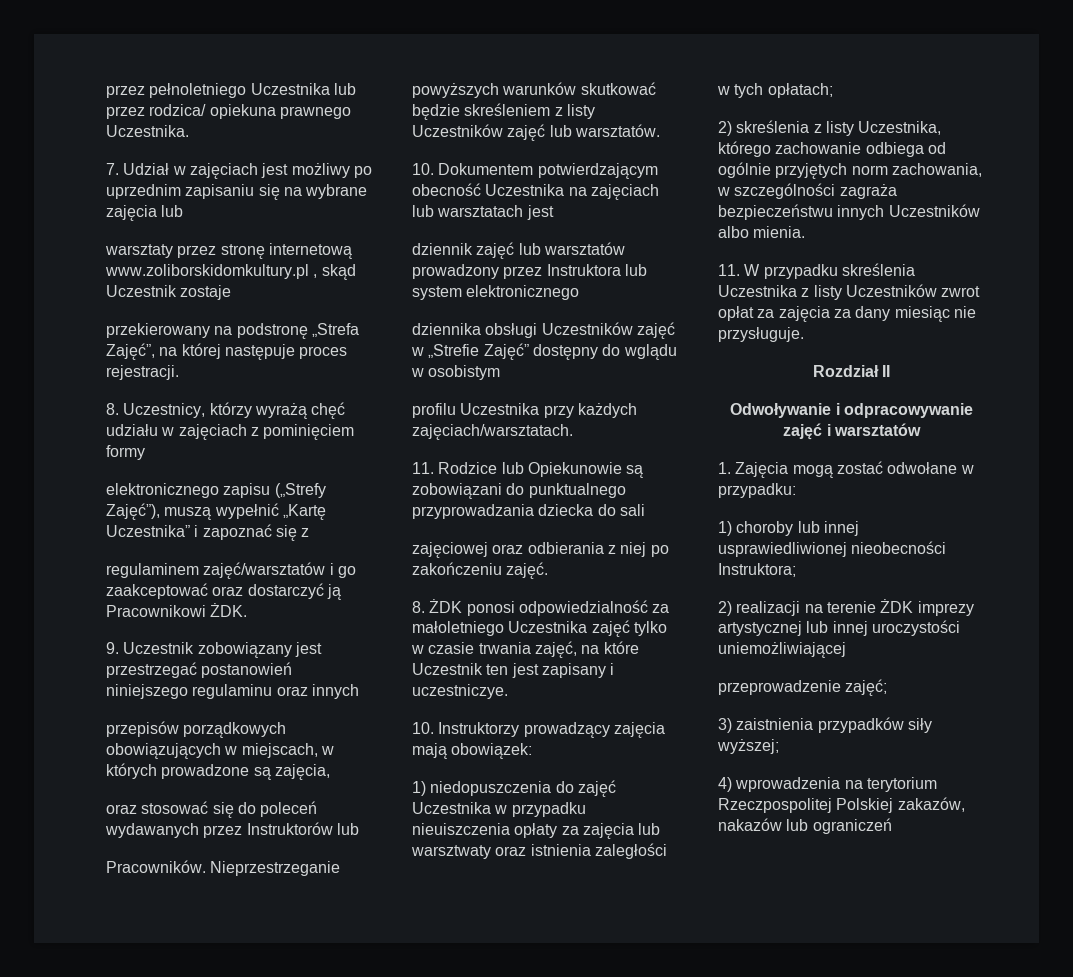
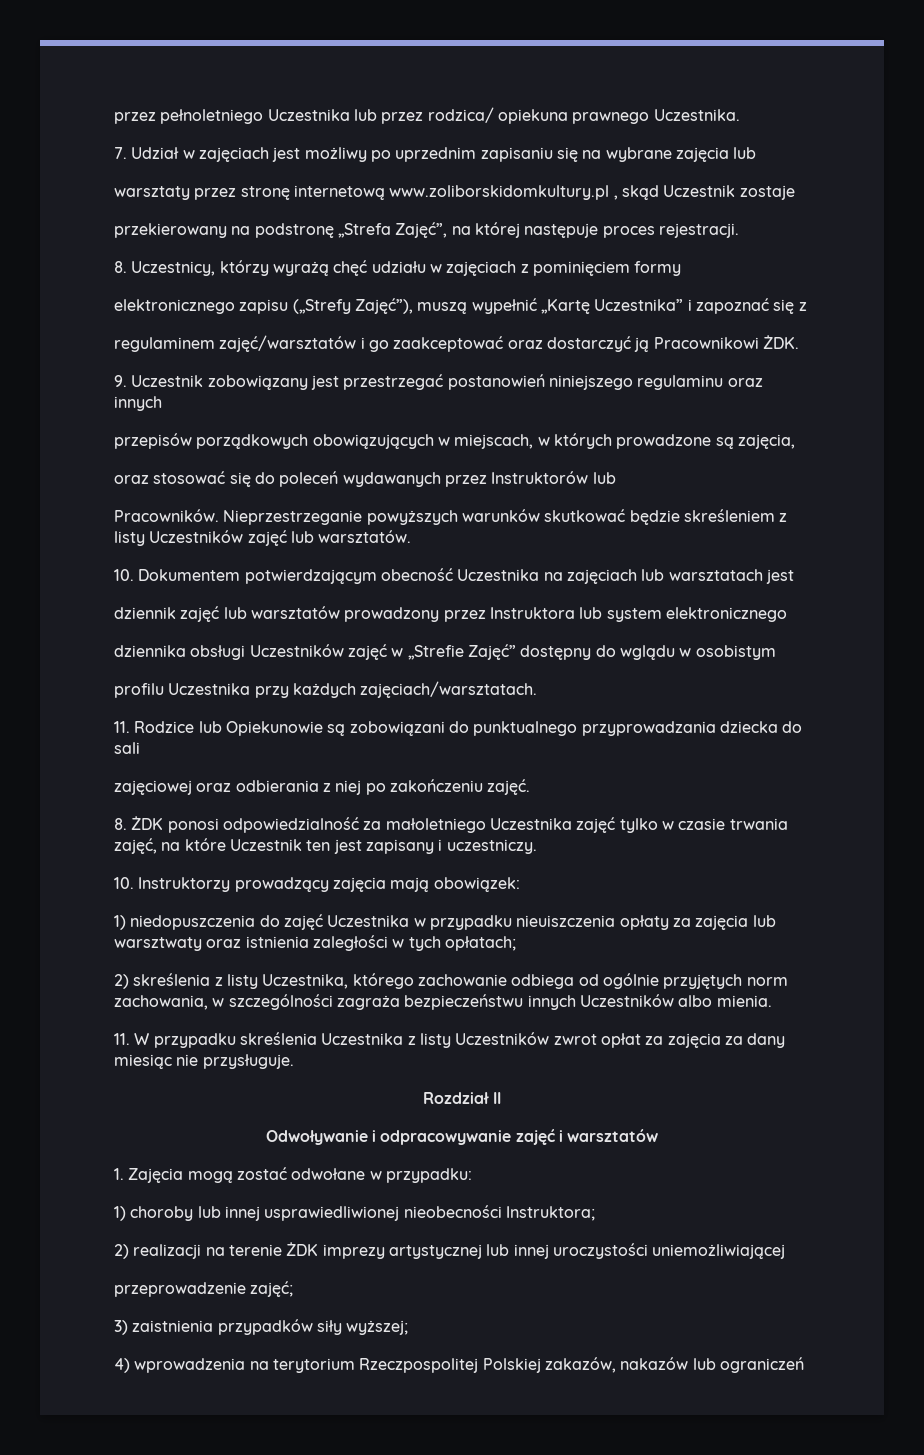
- 8. ŻDK ponosi odpowiedzialność za małoletniego Uczestnika zajęć tylko w czasie trwania zajęć, na które Uczestnik ten jest zapisany i uczestniczye.
+ 8. ŻDK ponosi odpowiedzialność za małoletniego Uczestnika zajęć tylko w czasie trwania zajęć, na które Uczestnik ten jest zapisany i uczestniczy.

